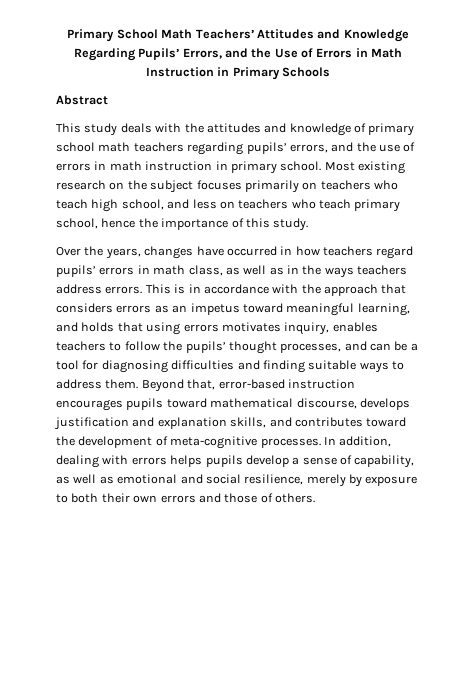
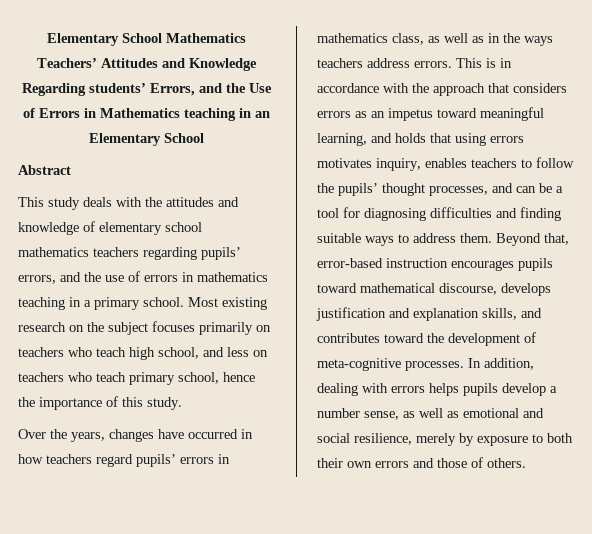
- Primary School Math Teachers’ Attitudes and Knowledge Regarding Pupils’ Errors, and the Use of Errors in Math Instruction in Primary Schools
+ Elementary School Mathematics Teachers’ Attitudes and Knowledge Regarding students’ Errors, and the Use of Errors in Mathematics teaching in an Elementary School
- This study deals with the attitudes and knowledge of primary school math teachers regarding pupils’ errors, and the use of errors in math instruction in primary school.
+ This study deals with the attitudes and knowledge of elementary school mathematics teachers regarding pupils’ errors, and the use of errors in mathematics teaching in a primary school.
- Over the years, changes have occurred in how teachers regard pupils’ errors in math class, as well as in the ways teachers address errors.
+ Over the years, changes have occurred in how teachers regard pupils’ errors in mathematics class, as well as in the ways teachers address errors.
- In addition, dealing with errors helps pupils develop a sense of capability, as well as emotional and social resilience, merely by exposure to both their own errors and those of others.
+ In addition, dealing with errors helps pupils develop a number sense, as well as emotional and social resilience, merely by exposure to both their own errors and those of others.

